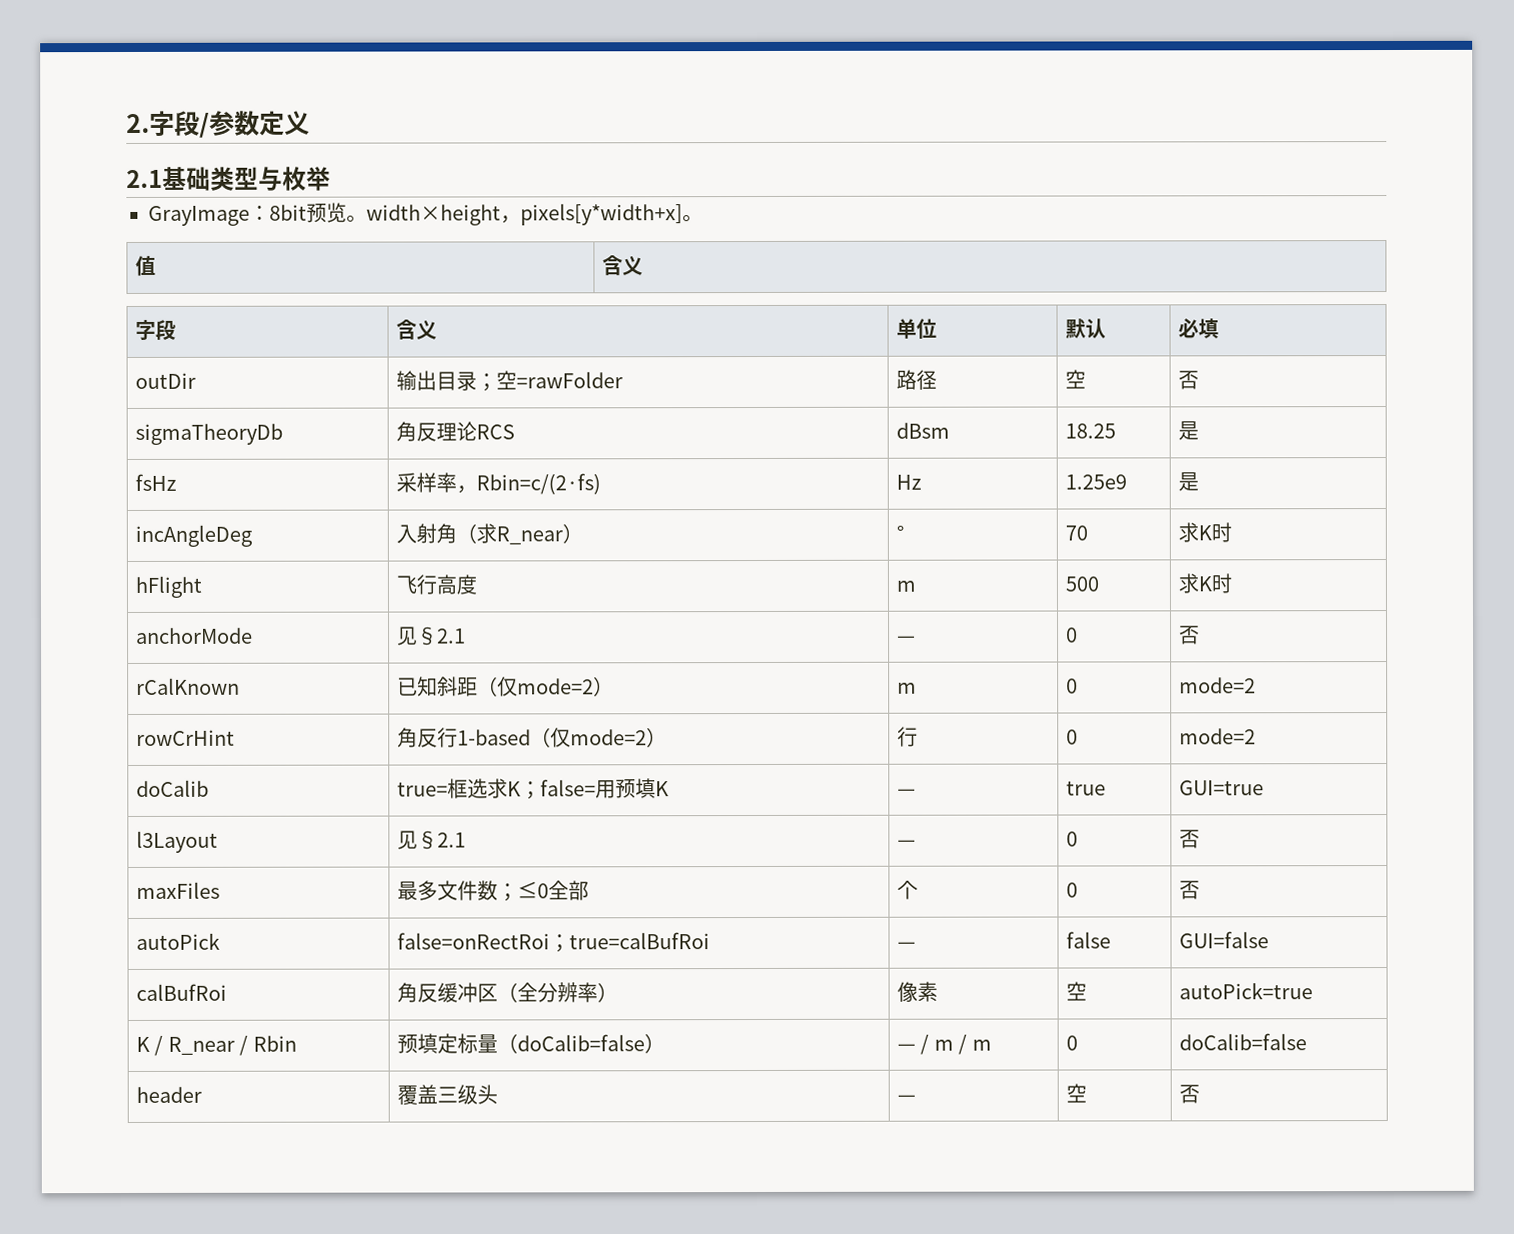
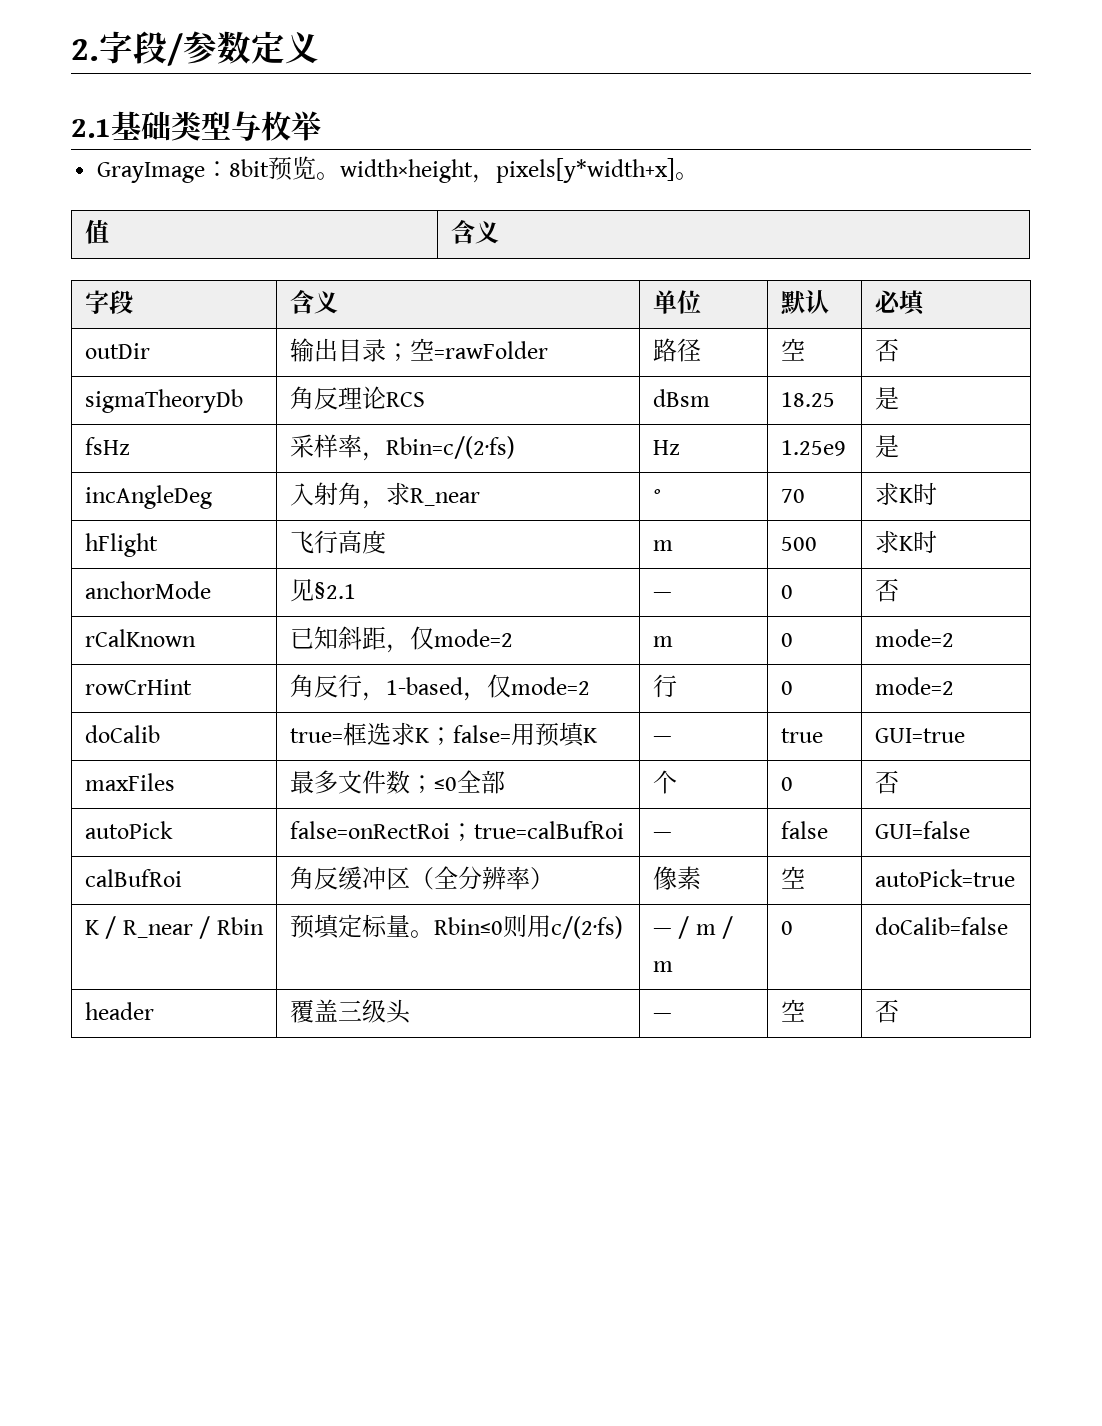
- incAngleDeg | 入射角（求R_near） | ° | 70 | 求K时
+ incAngleDeg | 入射角，求R_near | ° | 70 | 求K时
- rCalKnown | 已知斜距（仅mode=2） | m | 0 | mode=2
+ rCalKnown | 已知斜距，仅mode=2 | m | 0 | mode=2
- rowCrHint | 角反行1-based（仅mode=2） | 行 | 0 | mode=2
+ rowCrHint | 角反行，1-based，仅mode=2 | 行 | 0 | mode=2
- l3Layout | 见§2.1 | — | 0 | 否
- K / R_near / Rbin | 预填定标量（doCalib=false） | — / m / m | 0 | doCalib=false
+ K / R_near / Rbin | 预填定标量。Rbin≤0则用c/(2·fs) | — / m / m | 0 | doCalib=false

